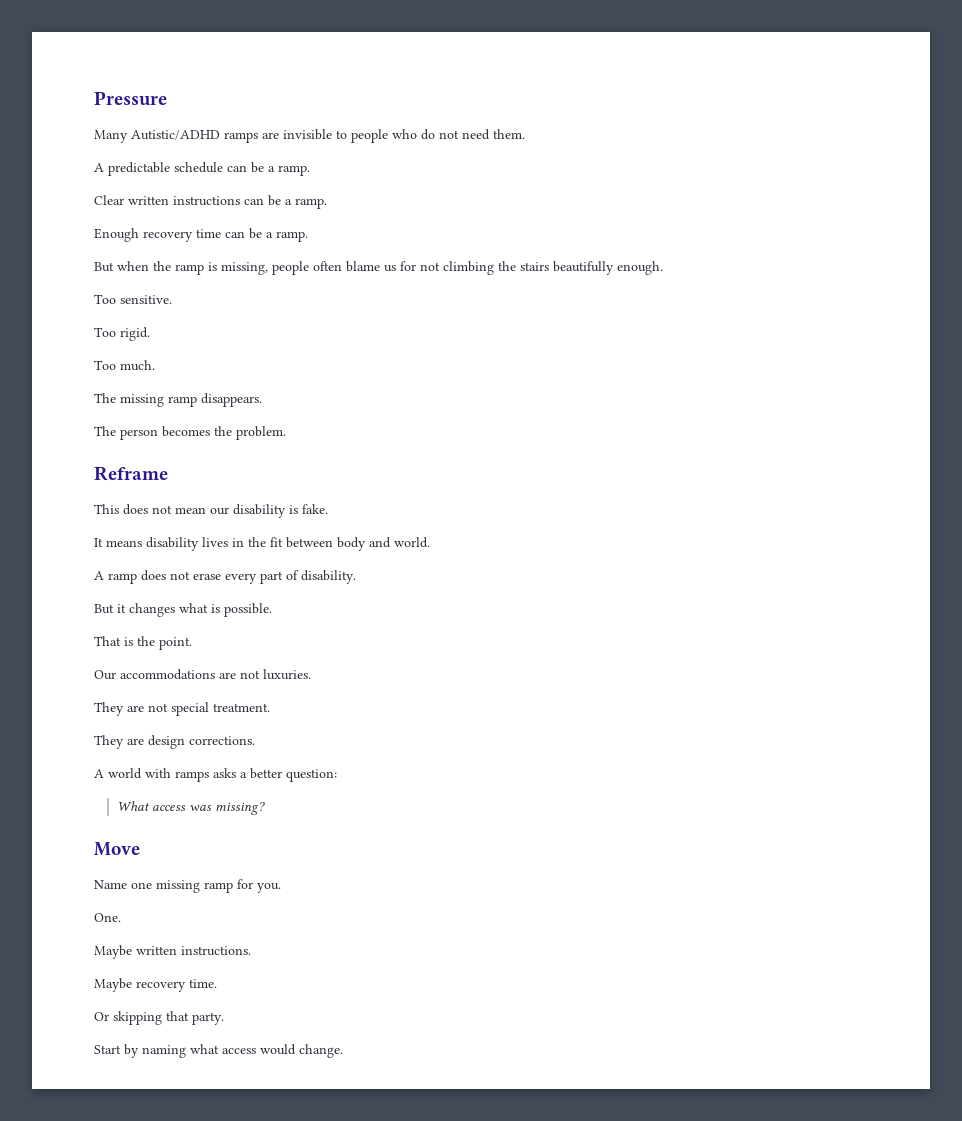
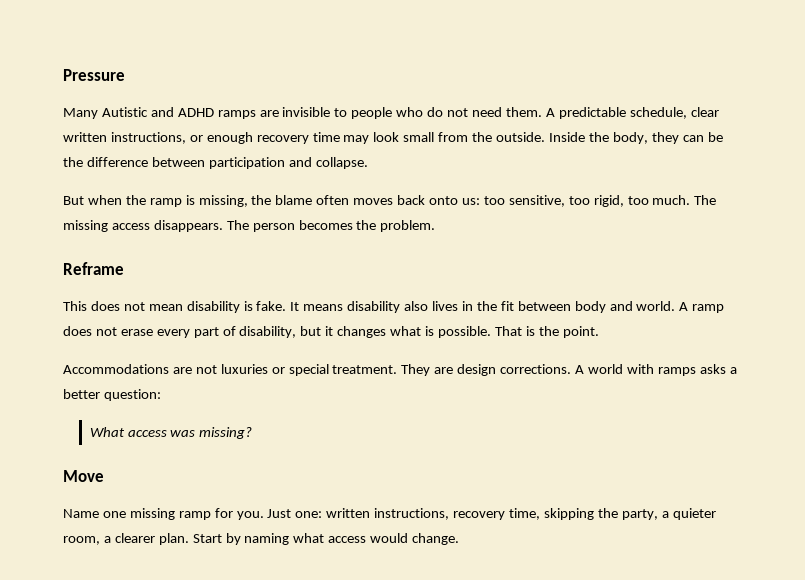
- Many Autistic/ADHD ramps are invisible to people who do not need them.
- A predictable schedule can be a ramp.
- Clear written instructions can be a ramp.
- Enough recovery time can be a ramp.
+ Many Autistic and ADHD ramps are invisible to people who do not need them. A predictable schedule, clear written instructions, or enough recovery time may look small from the outside. Inside the body, they can be the difference between participation and collapse.
- But when the ramp is missing, people often blame us for not climbing the stairs beautifully enough.
- Too sensitive.
- Too rigid.
- Too much.
- The missing ramp disappears.
- The person becomes the problem.
+ But when the ramp is missing, the blame often moves back onto us: too sensitive, too rigid, too much. The missing access disappears. The person becomes the problem.
- This does not mean our disability is fake.
- It means disability lives in the fit between body and world.
- A ramp does not erase every part of disability.
- But it changes what is possible.
- That is the point.
+ This does not mean disability is fake. It means disability also lives in the fit between body and world. A ramp does not erase every part of disability, but it changes what is possible. That is the point.
- Our accommodations are not luxuries.
- They are not special treatment.
- They are design corrections.
- A world with ramps asks a better question:
+ Accommodations are not luxuries or special treatment. They are design corrections. A world with ramps asks a better question:
- Name one missing ramp for you.
- One.
- Maybe written instructions.
- Maybe recovery time.
- Or skipping that party.
- Start by naming what access would change.
+ Name one missing ramp for you. Just one: written instructions, recovery time, skipping the party, a quieter room, a clearer plan. Start by naming what access would change.

